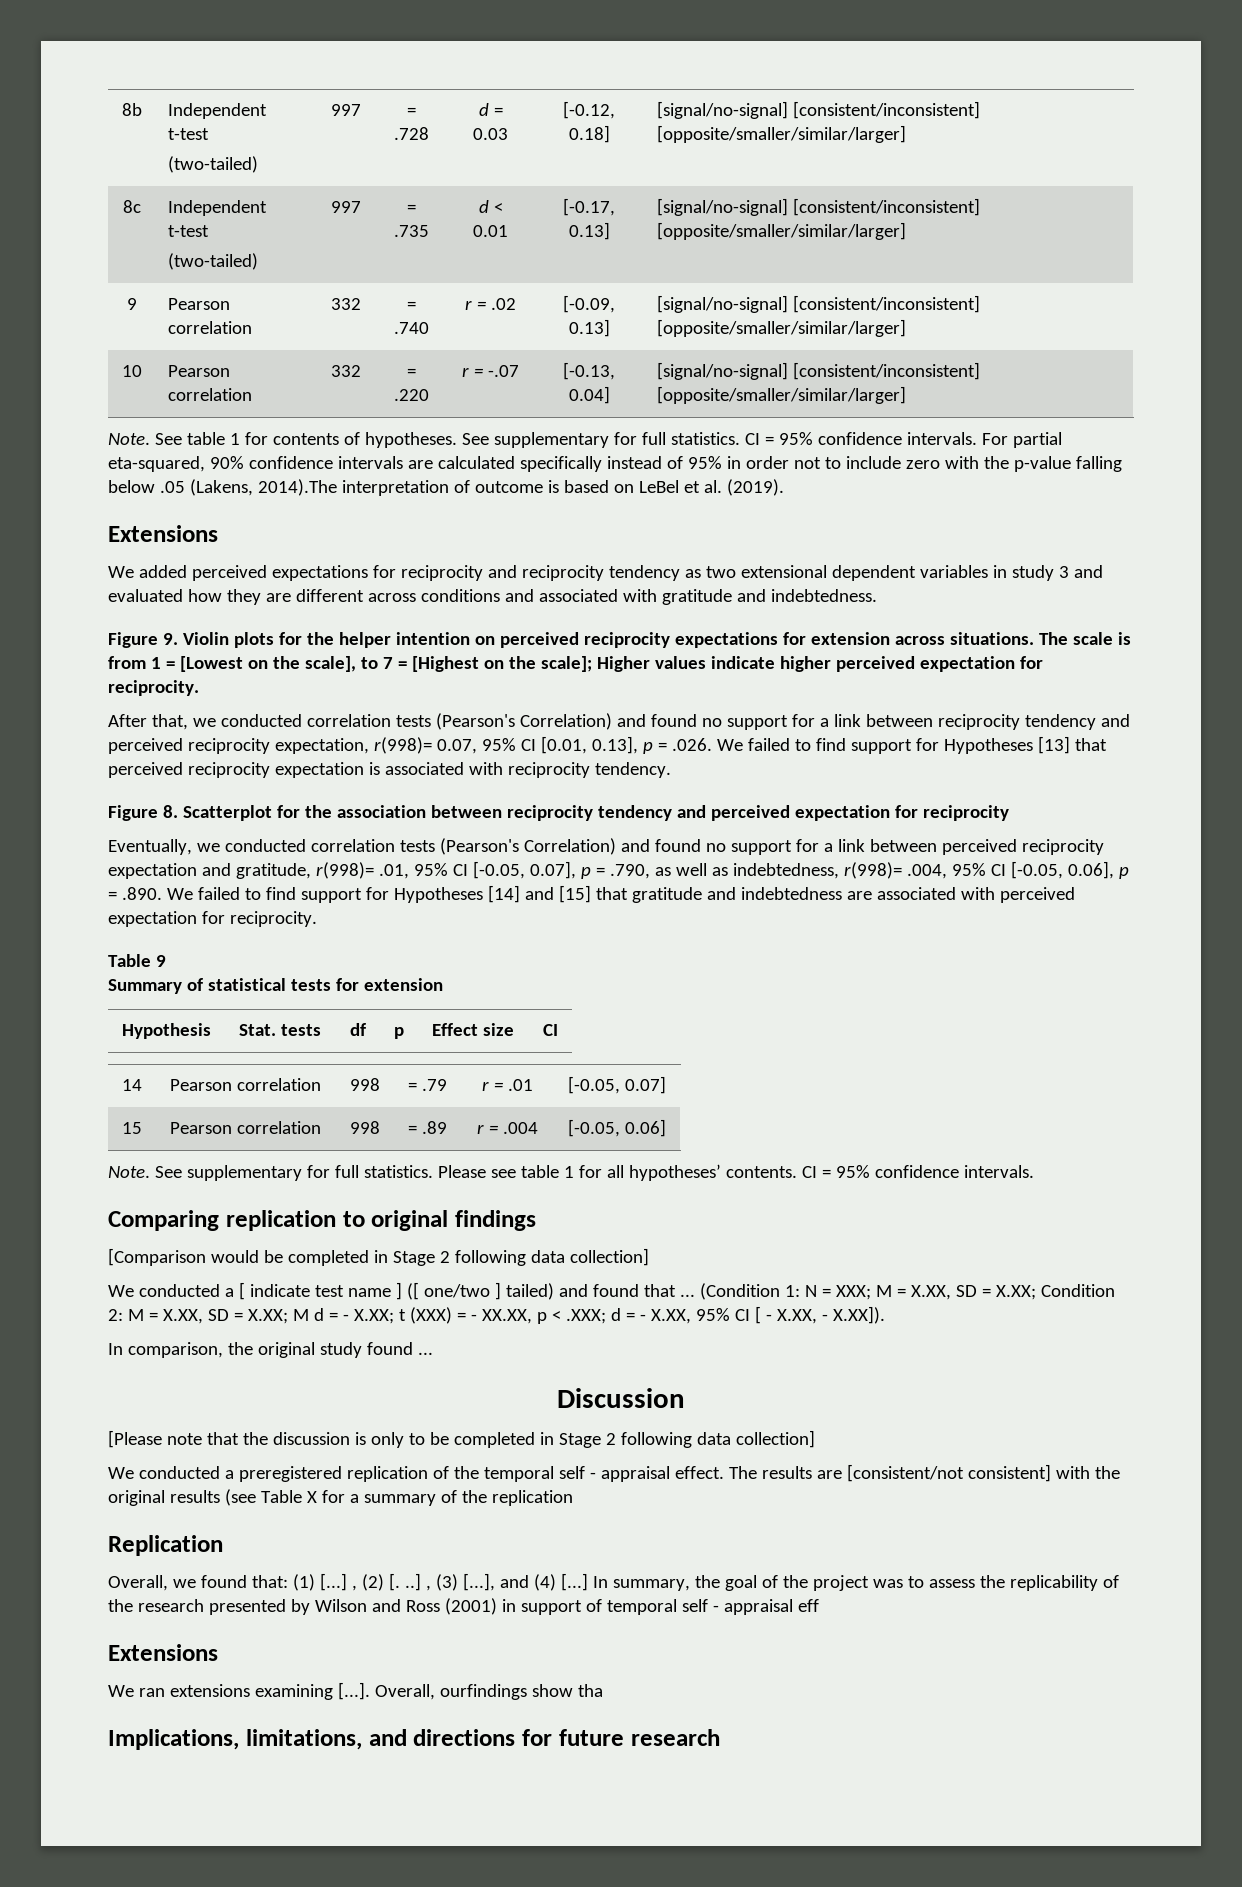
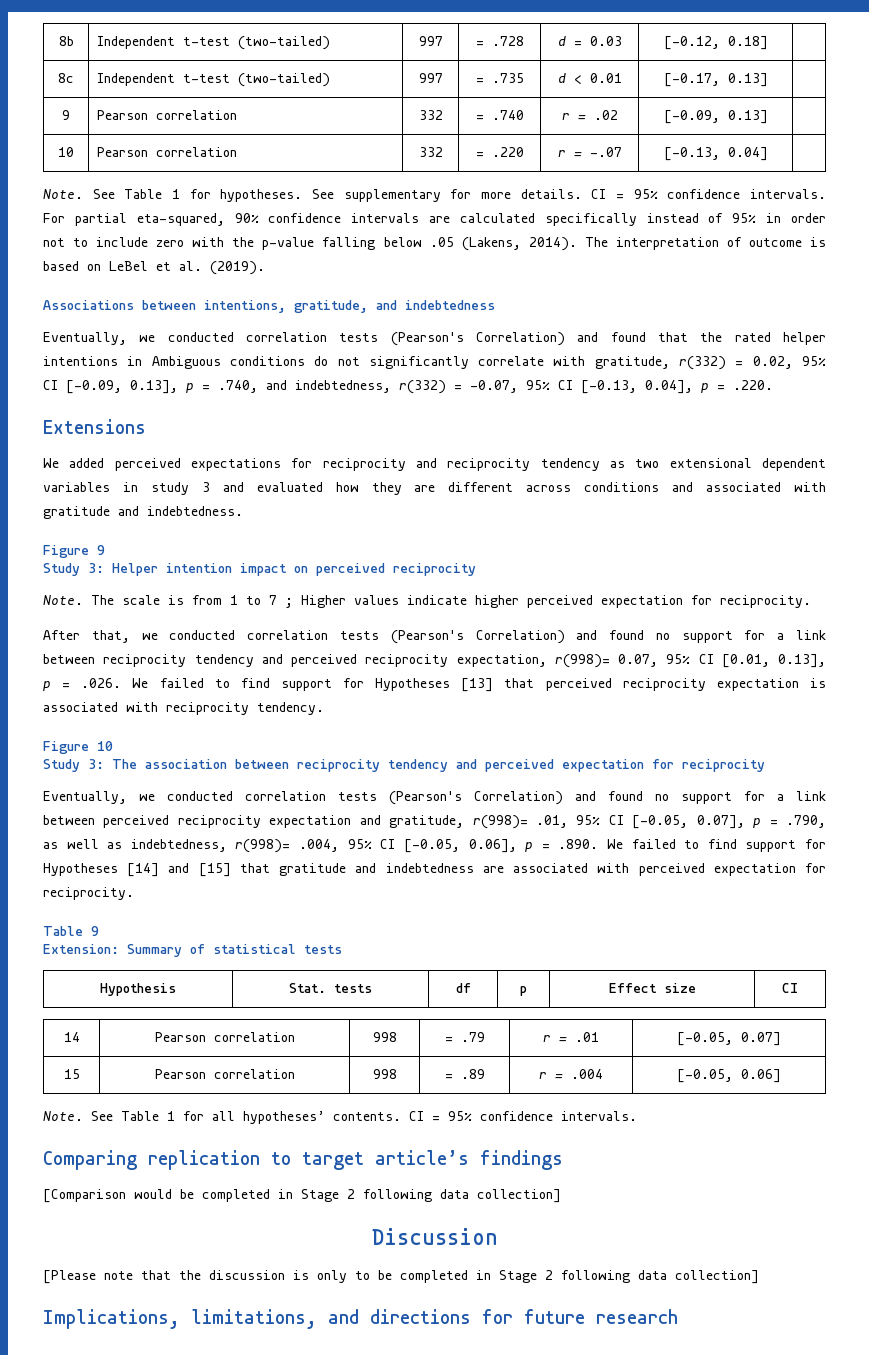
- 8b | Independent t-test
- (two-tailed) | 997 | = .728 | d = 0.03 | [-0.12, 0.18] | [signal/no-signal] [consistent/inconsistent] [opposite/smaller/similar/larger]
+ 8b | Independent t-test (two-tailed) | 997 | = .728 | d = 0.03 | [-0.12, 0.18] |
- 8c | Independent t-test
- (two-tailed) | 997 | = .735 | d < 0.01 | [-0.17, 0.13] | [signal/no-signal] [consistent/inconsistent] [opposite/smaller/similar/larger]
+ 8c | Independent t-test (two-tailed) | 997 | = .735 | d < 0.01 | [-0.17, 0.13] |
- 9 | Pearson correlation | 332 | = .740 | r = .02 | [-0.09, 0.13] | [signal/no-signal] [consistent/inconsistent] [opposite/smaller/similar/larger]
+ 9 | Pearson correlation | 332 | = .740 | r = .02 | [-0.09, 0.13] |
- 10 | Pearson correlation | 332 | = .220 | r = -.07 | [-0.13, 0.04] | [signal/no-signal] [consistent/inconsistent] [opposite/smaller/similar/larger]
- Note. See table 1 for contents of hypotheses. See supplementary for full statistics.
+ 10 | Pearson correlation | 332 | = .220 | r = -.07 | [-0.13, 0.04] |
+ Note. See Table 1 for hypotheses. See supplementary for more details.
- For partial eta-squared, 90% confidence intervals are calculated specifically instead of 95% in order not to include zero with the p-value falling below .05 (Lakens, 2014).The interpretation of outcome is based on LeBel et al. (2019).
+ For partial eta-squared, 90% confidence intervals are calculated specifically instead of 95% in order not to include zero with the p-value falling below .05 (Lakens, 2014). The interpretation of outcome is based on LeBel et al. (2019).
+ Associations between intentions, gratitude, and indebtedness
+ Eventually, we conducted correlation tests (Pearson's Correlation) and found that the rated helper intentions in Ambiguous conditions do not significantly correlate with gratitude, r(332) = 0.02, 95% CI [-0.09, 0.13], p = .740, and indebtedness, r(332) = -0.07, 95% CI [-0.13, 0.04], p = .220.
- Figure 9. Violin plots for the helper intention on perceived reciprocity expectations for extension across situations.
+ Figure 9
+ Study 3: Helper intention impact on perceived reciprocity
+ Note.
- The scale is from 1 = [Lowest on the scale], to 7 = [Highest on the scale]; Higher values indicate higher perceived expectation for reciprocity.
+ The scale is from 1 to 7 ; Higher values indicate higher perceived expectation for reciprocity.
- Figure 8. Scatterplot for the association between reciprocity tendency and perceived expectation for reciprocity
+ Figure 10
+ Study 3: The association between reciprocity tendency and perceived expectation for reciprocity
- Summary of statistical tests for extension
+ Extension: Summary of statistical tests
- See supplementary for full statistics. Please see table 1 for all hypotheses’ contents.
+ See Table 1 for all hypotheses’ contents.
- Comparing replication to original findings
+ Comparing replication to target article’s findings
- We conducted a [ indicate test name ] ([ one/two ] tailed) and found that ... (Condition 1: N = XXX; M = X.XX, SD = X.XX; Condition 2: M = X.XX, SD = X.XX; M d = - X.XX; t (XXX) = - XX.XX, p < .XXX; d = - X.XX, 95% CI [ - X.XX, - X.XX]).
- In comparison, the original study found ...
- We conducted a preregistered replication of the temporal self - appraisal effect. The results are [consistent/not consistent] with the original results (see Table X for a summary of the replication
- Replication
- Overall, we found that: (1) [...] , (2) [. ..] , (3) [...], and (4) [...] In summary, the goal of the project was to assess the replicability of the research presented by Wilson and Ross (2001) in support of temporal self - appraisal eff
- Extensions
- We ran extensions examining [...]. Overall, ourfindings show tha

